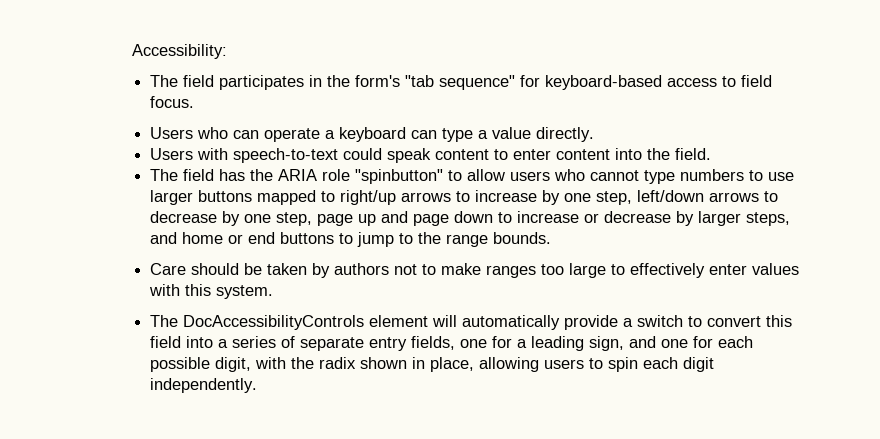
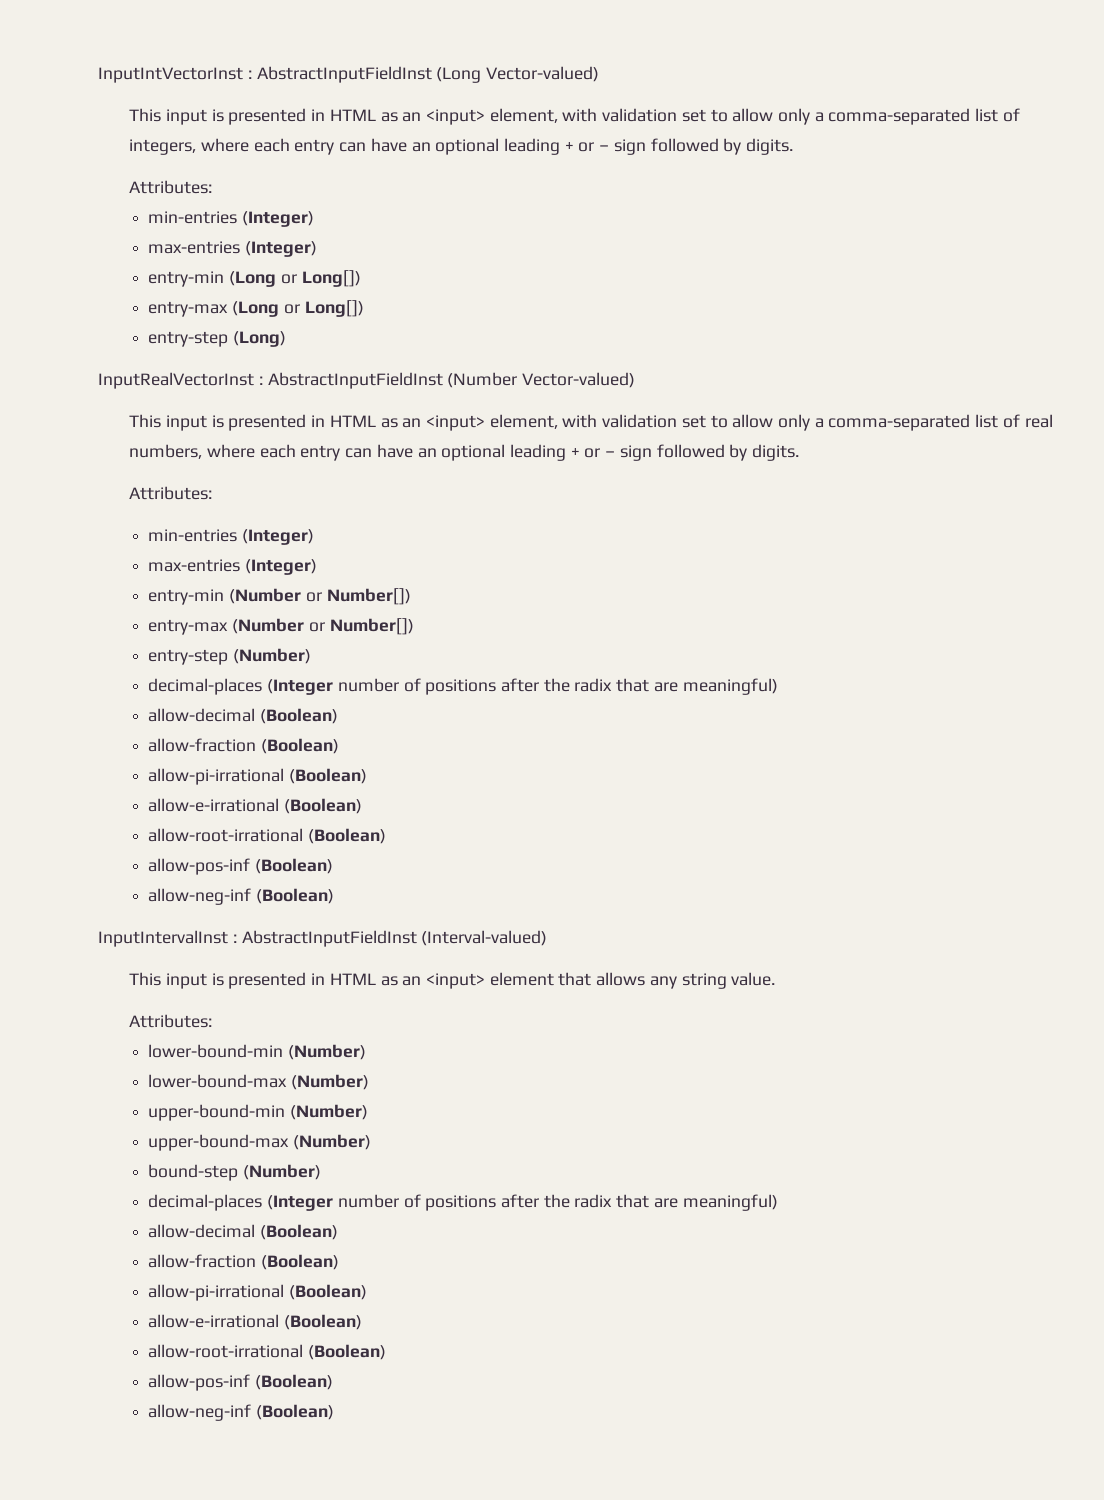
- Accessibility:
- The field participates in the form's "tab sequence" for keyboard-based access to field focus.
- Users who can operate a keyboard can type a value directly.
- Users with speech-to-text could speak content to enter content into the field.
- The field has the ARIA role "spinbutton" to allow users who cannot type numbers to use larger buttons mapped to right/up arrows to increase by one step, left/down arrows to decrease by one step, page up and page down to increase or decrease by larger steps, and home or end buttons to jump to the range bounds.
- Care should be taken by authors not to make ranges too large to effectively enter values with this system.
- The DocAccessibilityControls element will automatically provide a switch to convert this field into a series of separate entry fields, one for a leading sign, and one for each possible digit, with the radix shown in place, allowing users to spin each digit independently.
+ InputIntVectorInst : AbstractInputFieldInst (Long Vector-valued)
+ This input is presented in HTML as an <input> element, with validation set to allow only a comma-separated list of integers, where each entry can have an optional leading + or – sign followed by digits.
+ Attributes:
+ min-entries (Integer)
+ max-entries (Integer)
+ entry-min (Long or Long[])
+ entry-max (Long or Long[])
+ entry-step (Long)
+ InputRealVectorInst : AbstractInputFieldInst (Number Vector-valued)
+ This input is presented in HTML as an <input> element, with validation set to allow only a comma-separated list of real numbers, where each entry can have an optional leading + or – sign followed by digits.
+ Attributes:
+ min-entries (Integer)
+ max-entries (Integer)
+ entry-min (Number or Number[])
+ entry-max (Number or Number[])
+ entry-step (Number)
+ decimal-places (Integer number of positions after the radix that are meaningful)
+ allow-decimal (Boolean)
+ allow-fraction (Boolean)
+ allow-pi-irrational (Boolean)
+ allow-e-irrational (Boolean)
+ allow-root-irrational (Boolean)
+ allow-pos-inf (Boolean)
+ allow-neg-inf (Boolean)
+ InputIntervalInst : AbstractInputFieldInst (Interval-valued)
+ This input is presented in HTML as an <input> element that allows any string value.
+ Attributes:
+ lower-bound-min (Number)
+ lower-bound-max (Number)
+ upper-bound-min (Number)
+ upper-bound-max (Number)
+ bound-step (Number)
+ decimal-places (Integer number of positions after the radix that are meaningful)
+ allow-decimal (Boolean)
+ allow-fraction (Boolean)
+ allow-pi-irrational (Boolean)
+ allow-e-irrational (Boolean)
+ allow-root-irrational (Boolean)
+ allow-pos-inf (Boolean)
+ allow-neg-inf (Boolean)

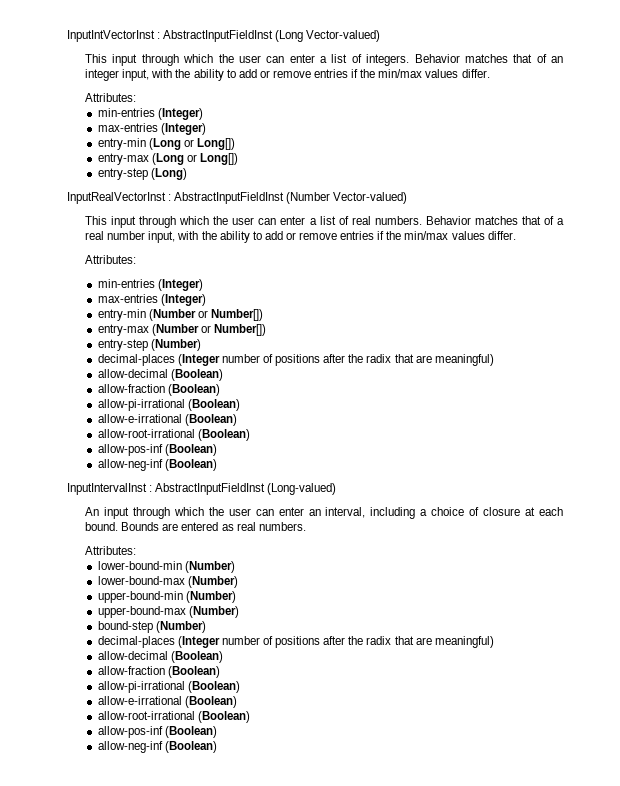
- This input is presented in HTML as an <input> element, with validation set to allow only a comma-separated list of integers, where each entry can have an optional leading + or – sign followed by digits.
+ This input through which the user can enter a list of integers. Behavior matches that of an integer input, with the ability to add or remove entries if the min/max values differ.
- This input is presented in HTML as an <input> element, with validation set to allow only a comma-separated list of real numbers, where each entry can have an optional leading + or – sign followed by digits.
+ This input through which the user can enter a list of real numbers. Behavior matches that of a real number input, with the ability to add or remove entries if the min/max values differ.
- InputIntervalInst : AbstractInputFieldInst (Interval-valued)
- This input is presented in HTML as an <input> element that allows any string value.
+ InputIntervalInst : AbstractInputFieldInst (Long-valued)
+ An input through which the user can enter an interval, including a choice of closure at each bound. Bounds are entered as real numbers.

